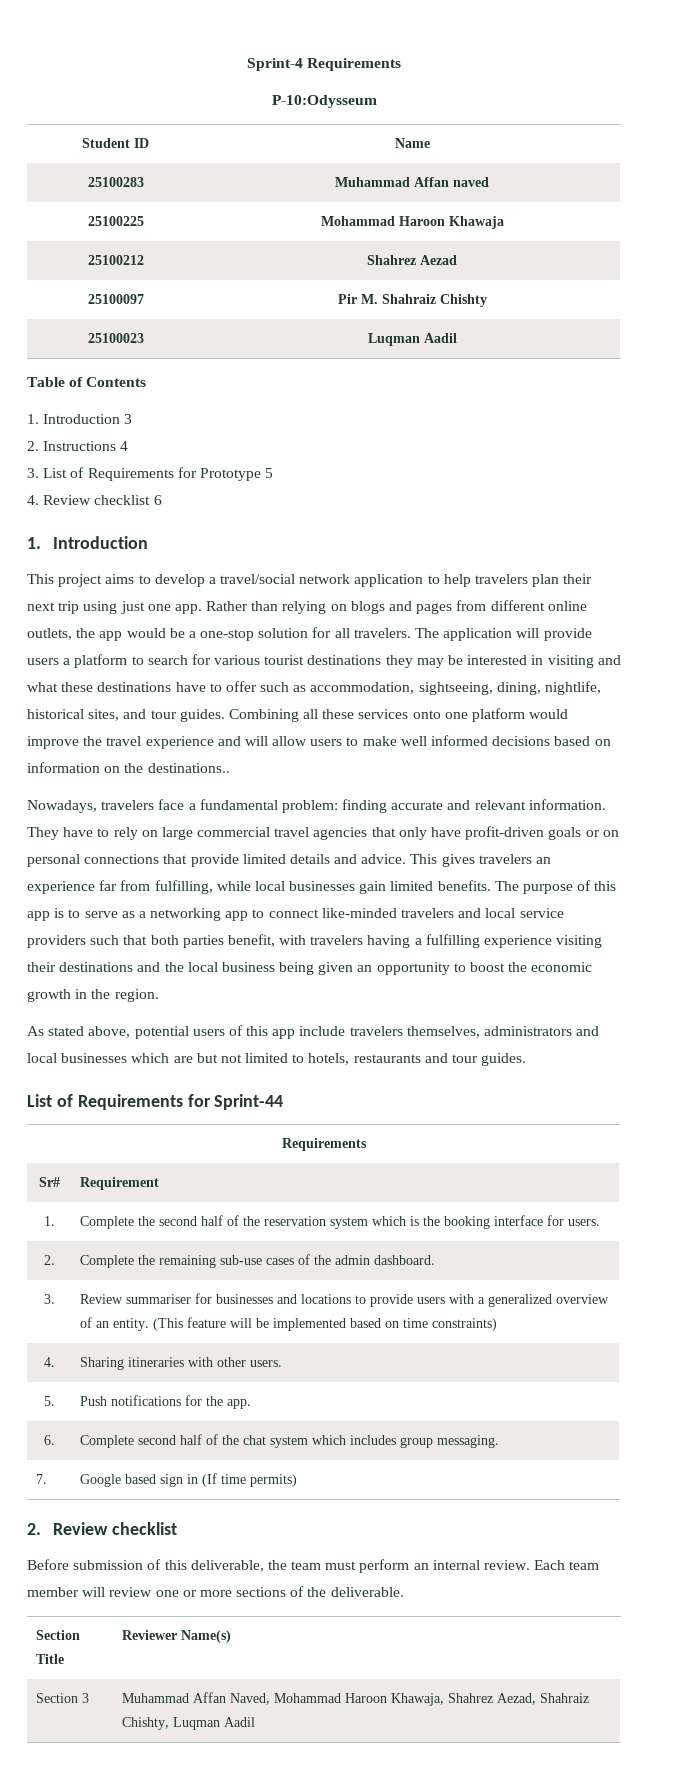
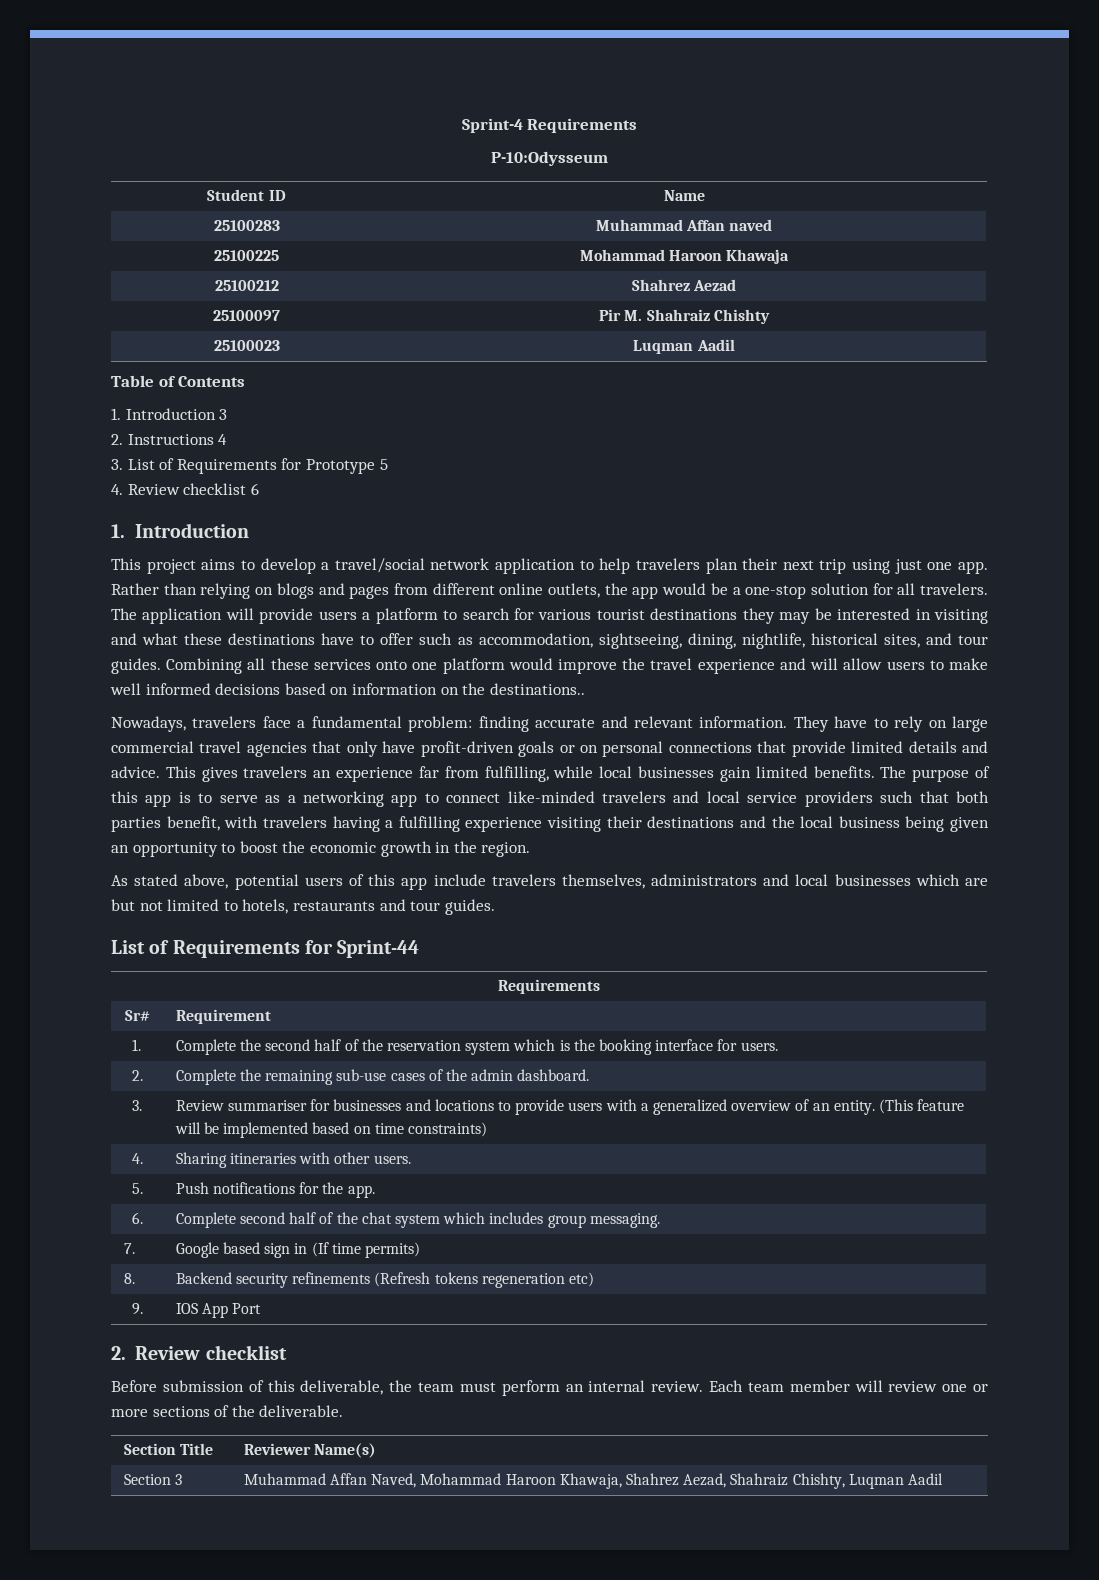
+ 8. | Backend security refinements (Refresh tokens regeneration etc)
+ 9. | IOS App Port

